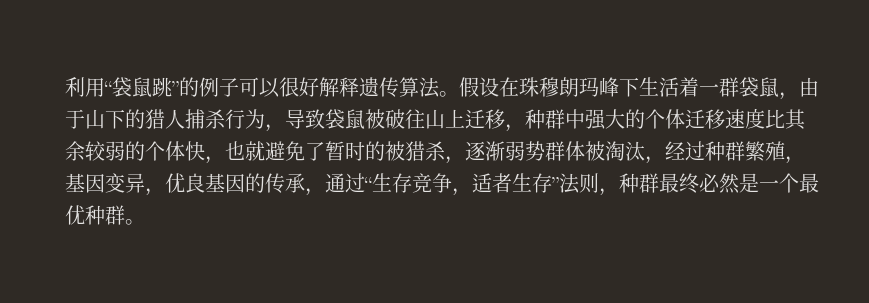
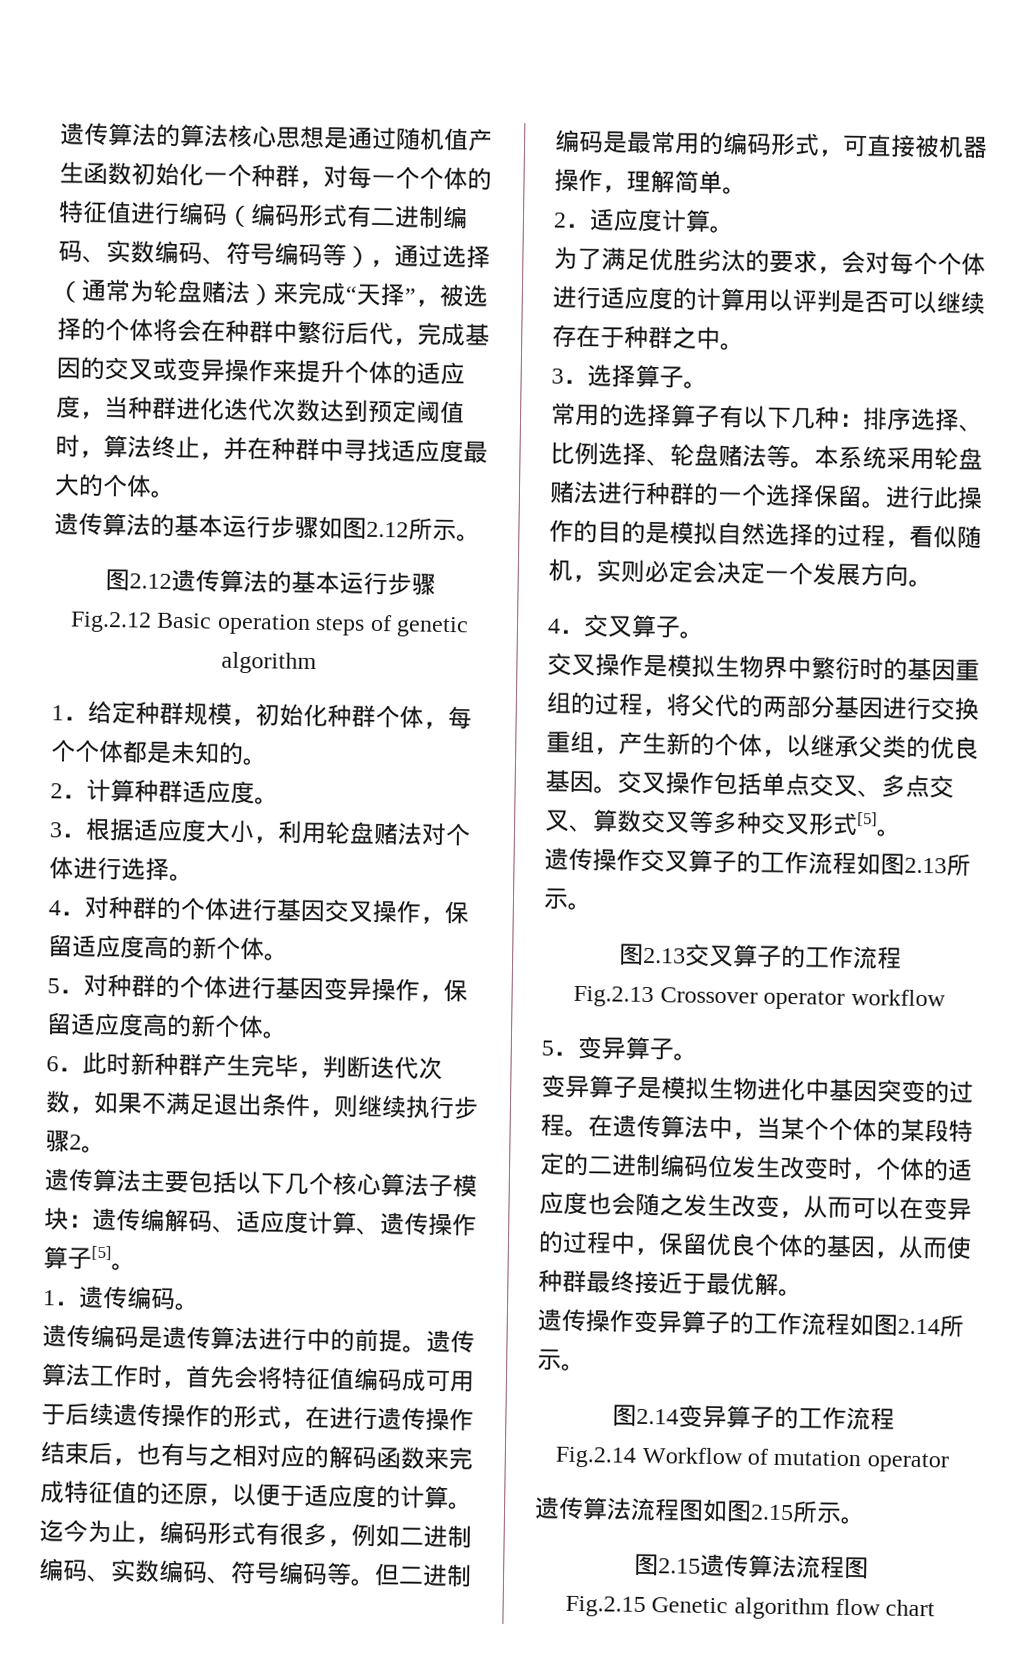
- 利用“袋鼠跳”的例子可以很好解释遗传算法。假设在珠穆朗玛峰下生活着一群袋鼠，由于山下的猎人捕杀行为，导致袋鼠被破往山上迁移，种群中强大的个体迁移速度比其余较弱的个体快，也就避免了暂时的被猎杀，逐渐弱势群体被淘汰，经过种群繁殖，基因变异，优良基因的传承，通过“生存竞争，适者生存”法则，种群最终必然是一个最优种群。
+ 遗传算法的算法核心思想是通过随机值产生函数初始化一个种群，对每一个个体的特征值进行编码（编码形式有二进制编码、实数编码、符号编码等），通过选择（通常为轮盘赌法）来完成“天择”，被选择的个体将会在种群中繁衍后代，完成基因的交叉或变异操作来提升个体的适应度，当种群进化迭代次数达到预定阈值时，算法终止，并在种群中寻找适应度最大的个体。
+ 遗传算法的基本运行步骤如图2.12所示。
+ 图2.12遗传算法的基本运行步骤
+ Fig.2.12 Basic operation steps of genetic algorithm
+ 1．给定种群规模，初始化种群个体，每个个体都是未知的。
+ 2．计算种群适应度。
+ 3．根据适应度大小，利用轮盘赌法对个体进行选择。
+ 4．对种群的个体进行基因交叉操作，保留适应度高的新个体。
+ 5．对种群的个体进行基因变异操作，保留适应度高的新个体。
+ 6．此时新种群产生完毕，判断迭代次数，如果不满足退出条件，则继续执行步骤2。
+ 遗传算法主要包括以下几个核心算法子模块：遗传编解码、适应度计算、遗传操作算子[5]。
+ 1．遗传编码。
+ 遗传编码是遗传算法进行中的前提。遗传算法工作时，首先会将特征值编码成可用于后续遗传操作的形式，在进行遗传操作结束后，也有与之相对应的解码函数来完成特征值的还原，以便于适应度的计算。迄今为止，编码形式有很多，例如二进制编码、实数编码、符号编码等。但二进制编码是最常用的编码形式，可直接被机器操作，理解简单。
+ 2．适应度计算。
+ 为了满足优胜劣汰的要求，会对每个个体进行适应度的计算用以评判是否可以继续存在于种群之中。
+ 3．选择算子。
+ 常用的选择算子有以下几种：排序选择、比例选择、轮盘赌法等。本系统采用轮盘赌法进行种群的一个选择保留。进行此操作的目的是模拟自然选择的过程，看似随机，实则必定会决定一个发展方向。
+ 4．交叉算子。
+ 交叉操作是模拟生物界中繁衍时的基因重组的过程，将父代的两部分基因进行交换重组，产生新的个体，以继承父类的优良基因。交叉操作包括单点交叉、多点交叉、算数交叉等多种交叉形式[5]。
+ 遗传操作交叉算子的工作流程如图2.13所示。
+ 图2.13交叉算子的工作流程
+ Fig.2.13 Crossover operator workflow
+ 5．变异算子。
+ 变异算子是模拟生物进化中基因突变的过程。在遗传算法中，当某个个体的某段特定的二进制编码位发生改变时，个体的适应度也会随之发生改变，从而可以在变异的过程中，保留优良个体的基因，从而使种群最终接近于最优解。
+ 遗传操作变异算子的工作流程如图2.14所示。
+ 图2.14变异算子的工作流程
+ Fig.2.14 Workflow of mutation operator
+ 遗传算法流程图如图2.15所示。
+ 图2.15遗传算法流程图
+ Fig.2.15 Genetic algorithm flow chart

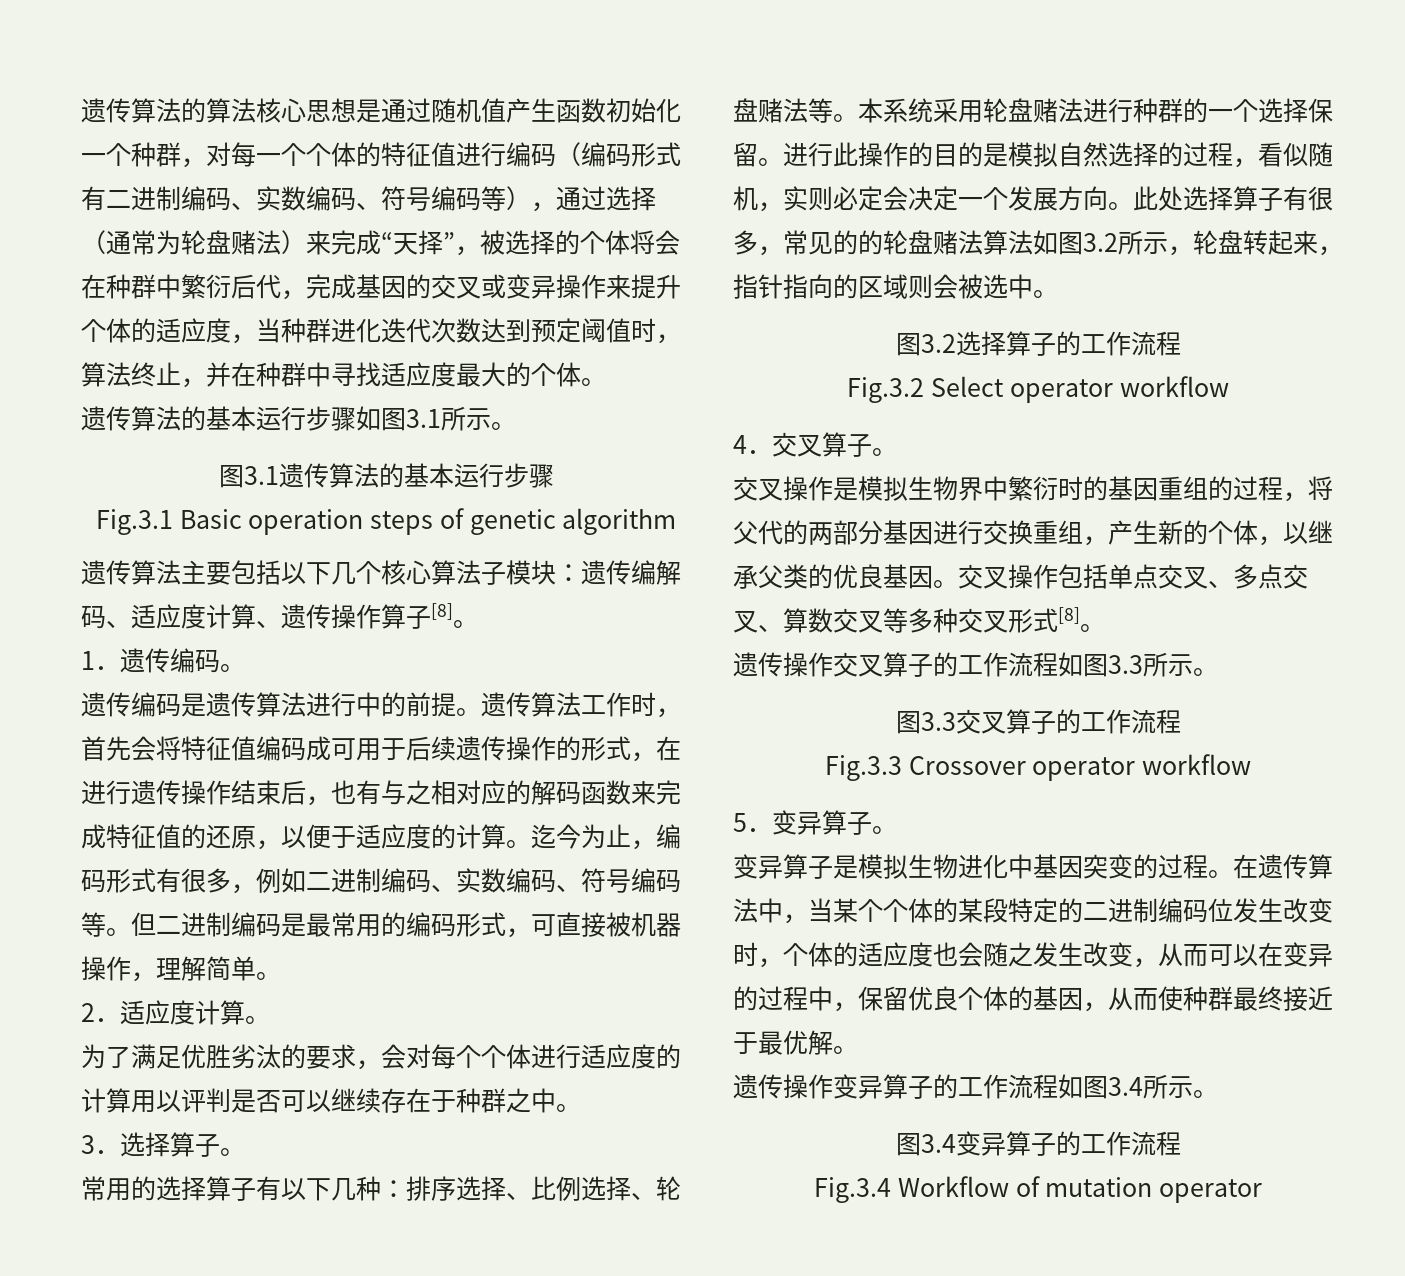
- 遗传算法的基本运行步骤如图2.12所示。
- 图2.12遗传算法的基本运行步骤
+ 遗传算法的基本运行步骤如图3.1所示。
+ 图3.1遗传算法的基本运行步骤
- Fig.2.12 Basic operation steps of genetic algorithm
+ Fig.3.1 Basic operation steps of genetic algorithm
- 1．给定种群规模，初始化种群个体，每个个体都是未知的。
- 2．计算种群适应度。
- 3．根据适应度大小，利用轮盘赌法对个体进行选择。
- 4．对种群的个体进行基因交叉操作，保留适应度高的新个体。
- 5．对种群的个体进行基因变异操作，保留适应度高的新个体。
- 6．此时新种群产生完毕，判断迭代次数，如果不满足退出条件，则继续执行步骤2。
- 遗传算法主要包括以下几个核心算法子模块：遗传编解码、适应度计算、遗传操作算子[5]。
+ 遗传算法主要包括以下几个核心算法子模块：遗传编解码、适应度计算、遗传操作算子[8]。
+ 此处选择算子有很多，常见的的轮盘赌法算法如图3.2所示，轮盘转起来，指针指向的区域则会被选中。
+ 图3.2选择算子的工作流程
+ Fig.3.2 Select operator workflow
- 交叉操作包括单点交叉、多点交叉、算数交叉等多种交叉形式[5]。
+ 交叉操作包括单点交叉、多点交叉、算数交叉等多种交叉形式[8]。
- 遗传操作交叉算子的工作流程如图2.13所示。
- 图2.13交叉算子的工作流程
+ 遗传操作交叉算子的工作流程如图3.3所示。
+ 图3.3交叉算子的工作流程
- Fig.2.13 Crossover operator workflow
+ Fig.3.3 Crossover operator workflow
- 遗传操作变异算子的工作流程如图2.14所示。
- 图2.14变异算子的工作流程
+ 遗传操作变异算子的工作流程如图3.4所示。
+ 图3.4变异算子的工作流程
- Fig.2.14 Workflow of mutation operator
+ Fig.3.4 Workflow of mutation operator
- 遗传算法流程图如图2.15所示。
- 图2.15遗传算法流程图
- Fig.2.15 Genetic algorithm flow chart

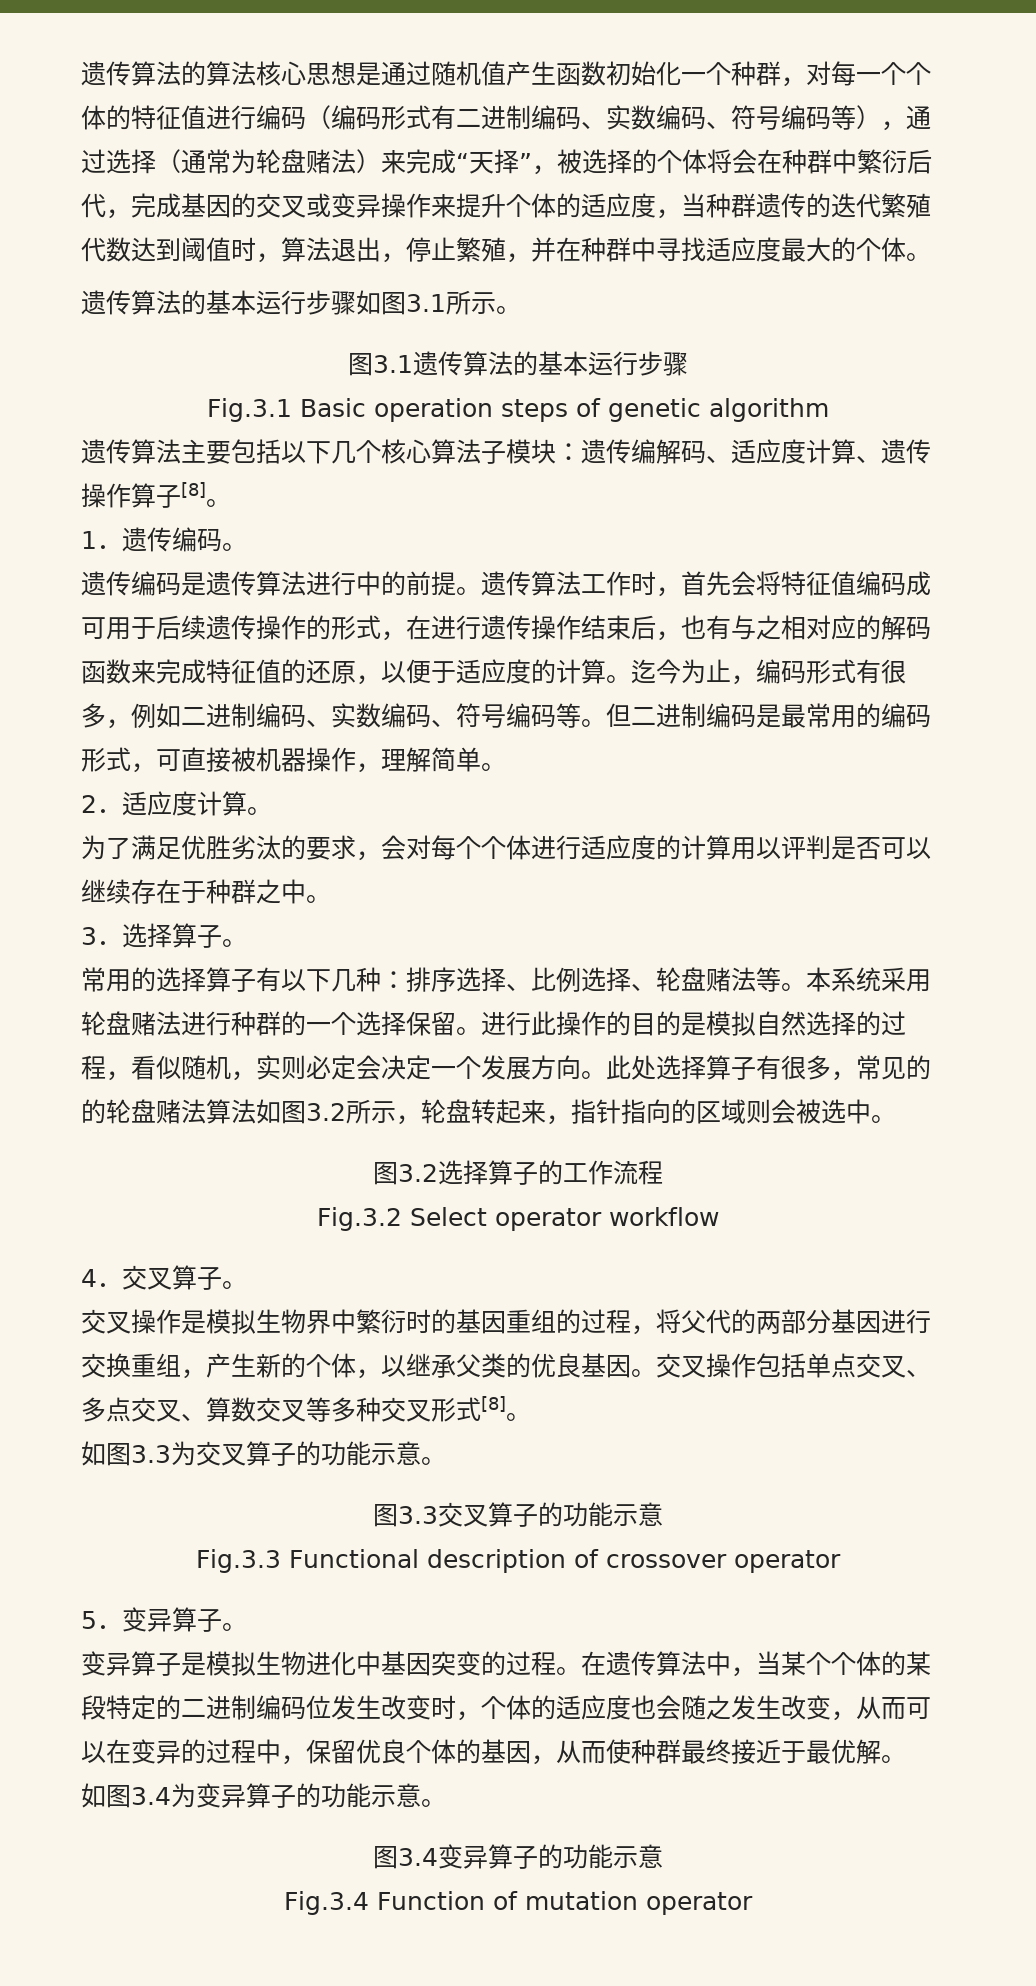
- 遗传算法的算法核心思想是通过随机值产生函数初始化一个种群，对每一个个体的特征值进行编码（编码形式有二进制编码、实数编码、符号编码等），通过选择（通常为轮盘赌法）来完成“天择”，被选择的个体将会在种群中繁衍后代，完成基因的交叉或变异操作来提升个体的适应度，当种群进化迭代次数达到预定阈值时，算法终止，并在种群中寻找适应度最大的个体。
+ 遗传算法的算法核心思想是通过随机值产生函数初始化一个种群，对每一个个体的特征值进行编码（编码形式有二进制编码、实数编码、符号编码等），通过选择（通常为轮盘赌法）来完成“天择”，被选择的个体将会在种群中繁衍后代，完成基因的交叉或变异操作来提升个体的适应度，当种群遗传的迭代繁殖代数达到阈值时，算法退出，停止繁殖，并在种群中寻找适应度最大的个体。
- 遗传操作交叉算子的工作流程如图3.3所示。
+ 如图3.3为交叉算子的功能示意。
- 图3.3交叉算子的工作流程
+ 图3.3交叉算子的功能示意
- Fig.3.3 Crossover operator workflow
+ Fig.3.3 Functional description of crossover operator
- 遗传操作变异算子的工作流程如图3.4所示。
+ 如图3.4为变异算子的功能示意。
- 图3.4变异算子的工作流程
+ 图3.4变异算子的功能示意
- Fig.3.4 Workflow of mutation operator
+ Fig.3.4 Function of mutation operator

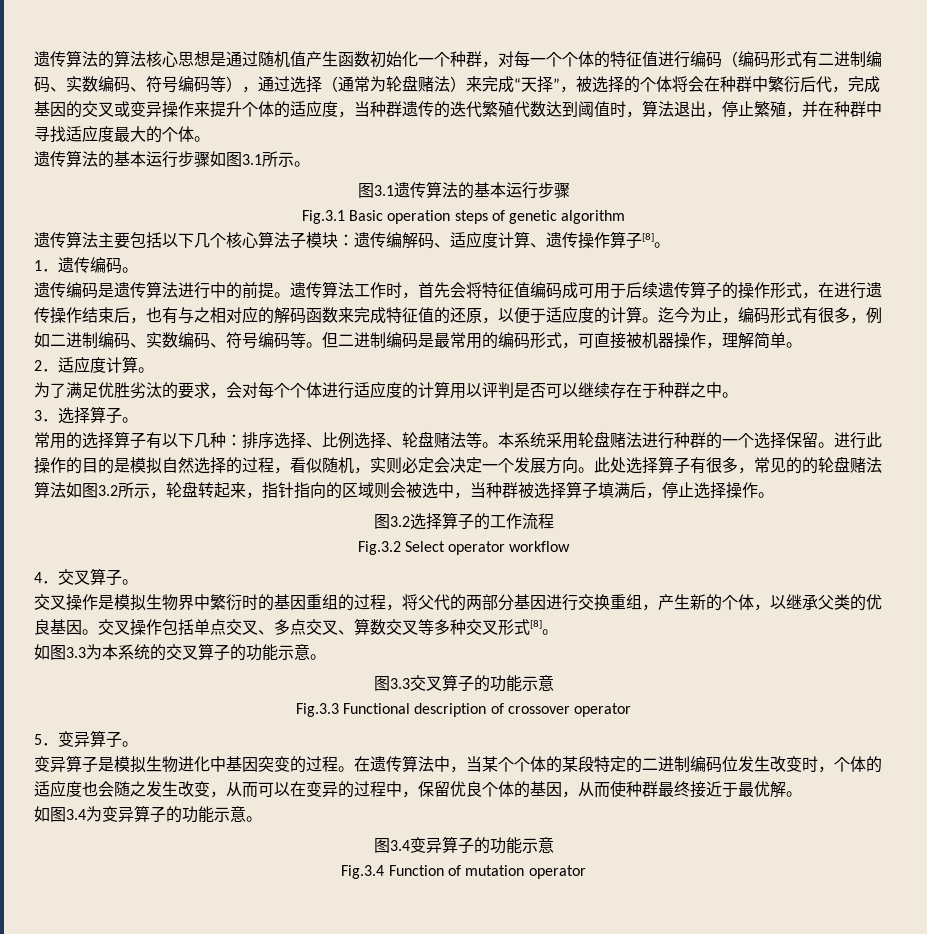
- 遗传算法工作时，首先会将特征值编码成可用于后续遗传操作的形式，在进行遗传操作结束后，也有与之相对应的解码函数来完成特征值的还原，以便于适应度的计算。
+ 遗传算法工作时，首先会将特征值编码成可用于后续遗传算子的操作形式，在进行遗传操作结束后，也有与之相对应的解码函数来完成特征值的还原，以便于适应度的计算。
- 此处选择算子有很多，常见的的轮盘赌法算法如图3.2所示，轮盘转起来，指针指向的区域则会被选中。
+ 此处选择算子有很多，常见的的轮盘赌法算法如图3.2所示，轮盘转起来，指针指向的区域则会被选中，当种群被选择算子填满后，停止选择操作。
- 如图3.3为交叉算子的功能示意。
+ 如图3.3为本系统的交叉算子的功能示意。

